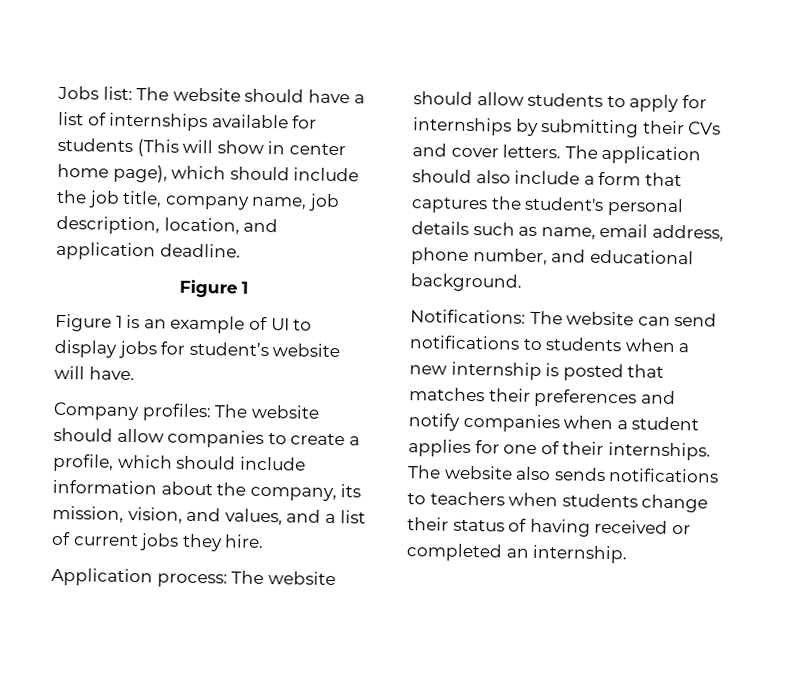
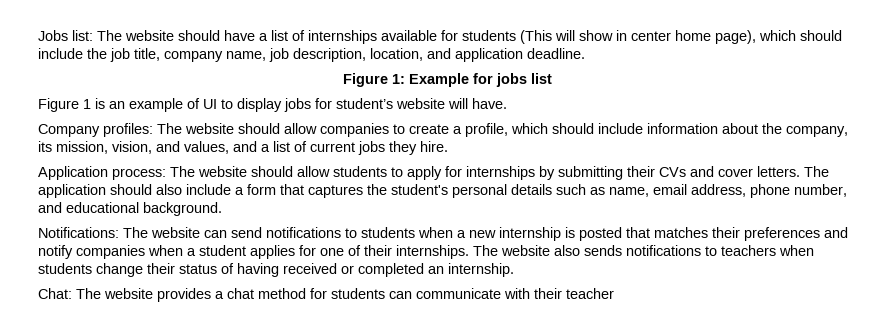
  Jobs list: The website should have a list of internships available for students (This will show in center home page), which should include the job title, company name, job description, location, and application deadline.
- Figure 1
+ Figure 1: Example for jobs list
+ Chat: The website provides a chat method for students can communicate with their teacher

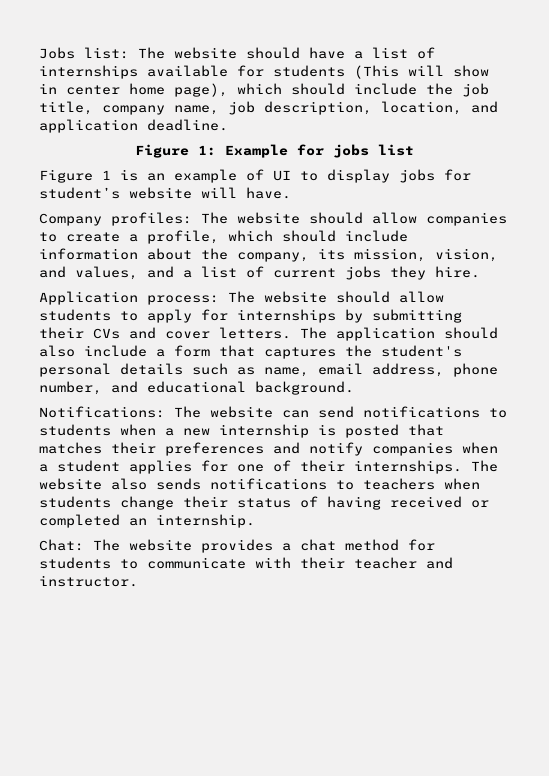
- Chat: The website provides a chat method for students can communicate with their teacher
+ Chat: The website provides a chat method for students to communicate with their teacher and instructor.

